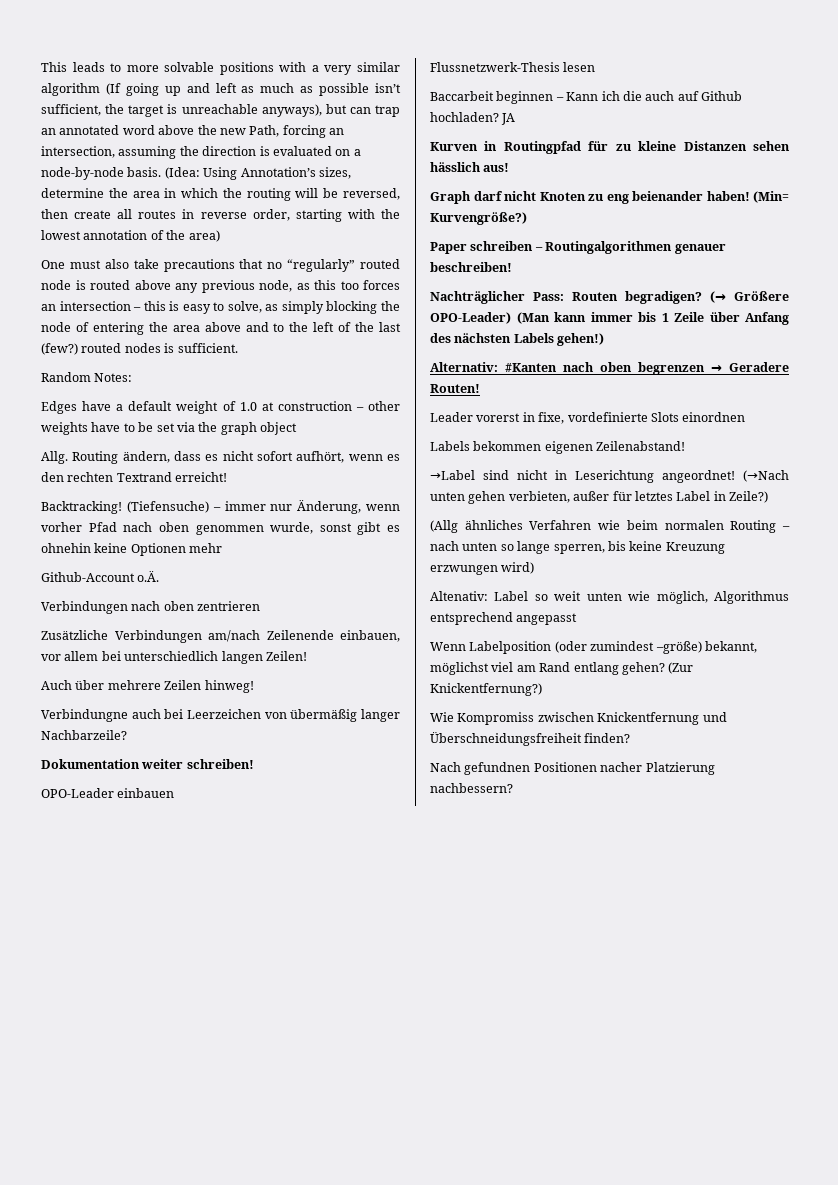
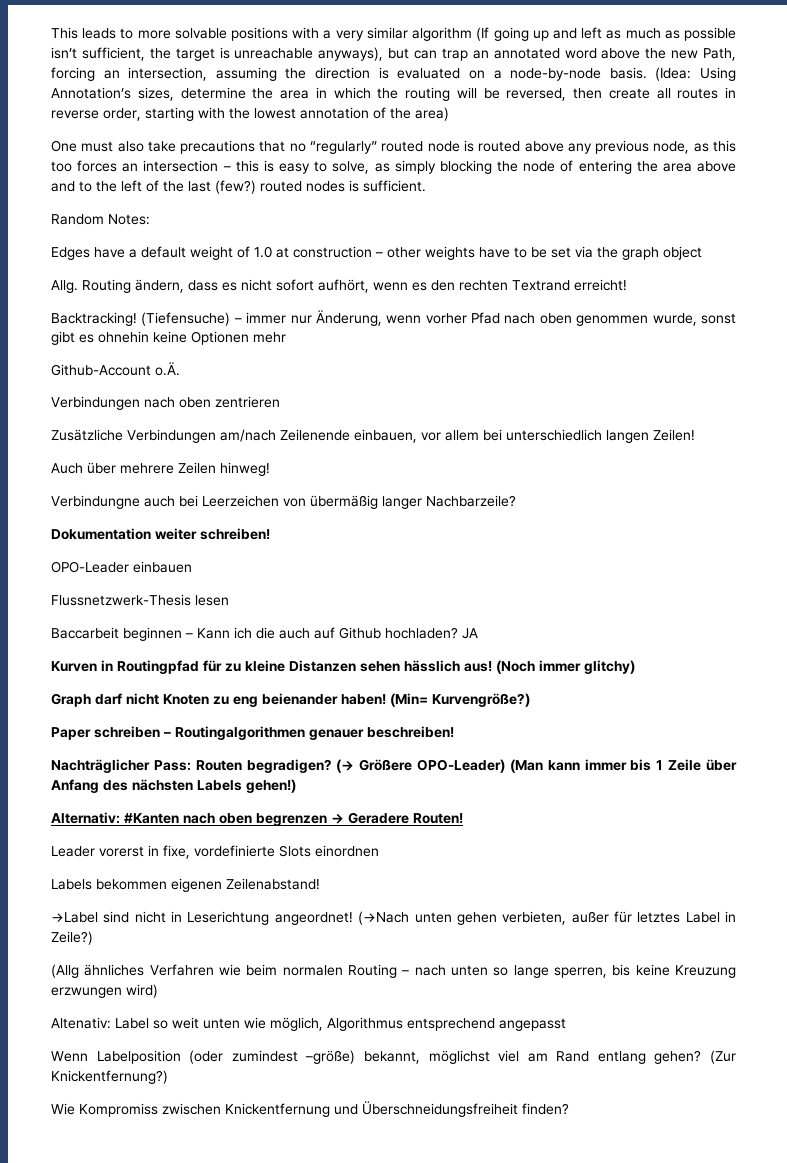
+ (Noch immer glitchy)
- Nach gefundnen Positionen nacher Platzierung nachbessern?

